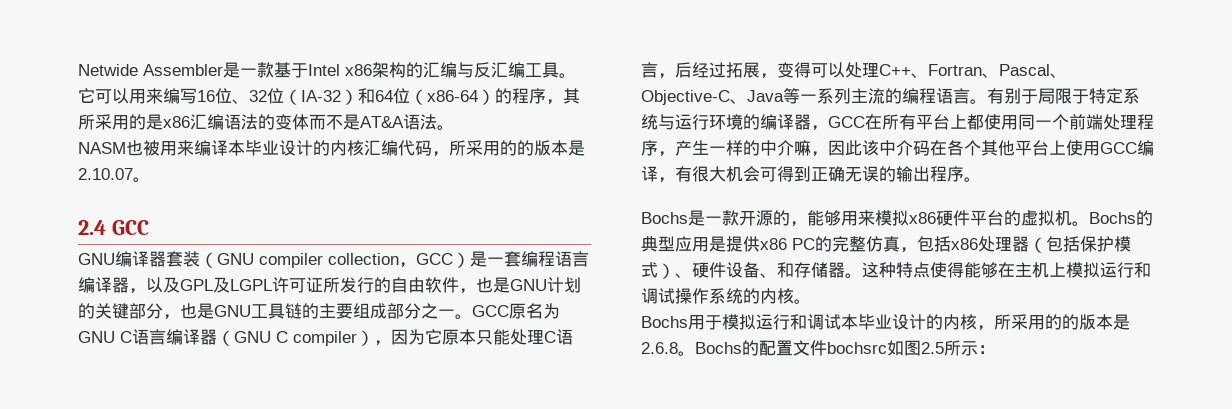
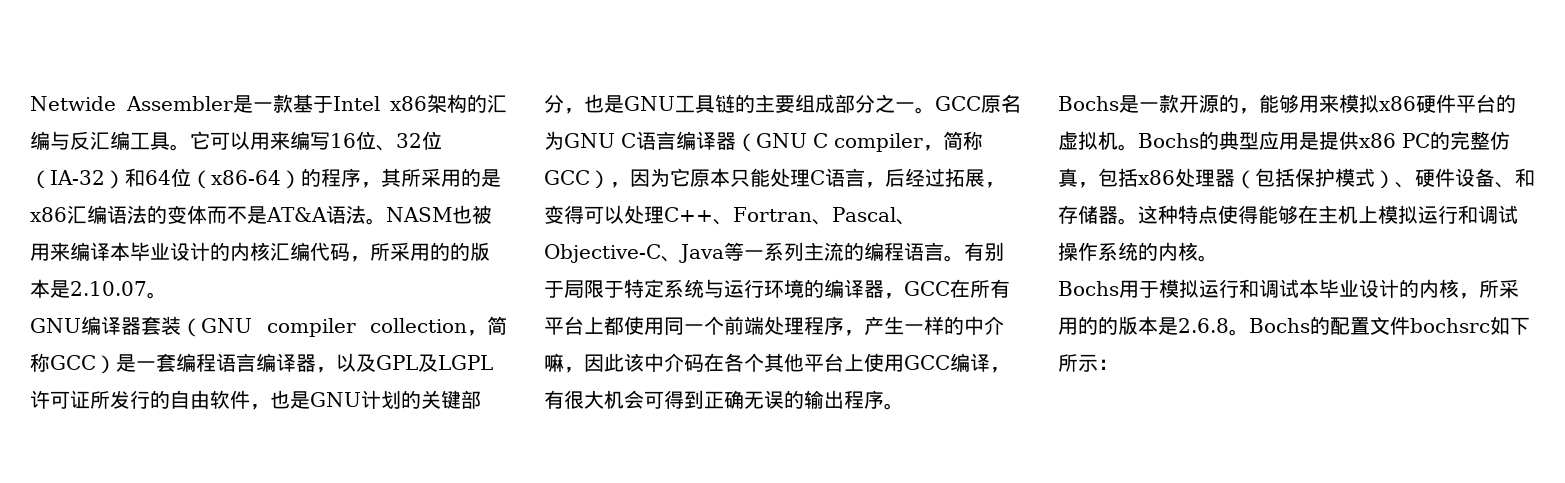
- 它可以用来编写16位、32位（IA-32）和64位（x86-64）的程序，其所采用的是x86汇编语法的变体而不是AT&A语法。
- NASM也被用来编译本毕业设计的内核汇编代码，所采用的的版本是2.10.07。
+ 它可以用来编写16位、32位（IA-32）和64位（x86-64）的程序，其所采用的是x86汇编语法的变体而不是AT&A语法。NASM也被用来编译本毕业设计的内核汇编代码，所采用的的版本是2.10.07。
- 2.4 GCC
- GNU编译器套装（GNU compiler collection，GCC）是一套编程语言编译器，以及GPL及LGPL许可证所发行的自由软件，也是GNU计划的关键部分，也是GNU工具链的主要组成部分之一。
+ GNU编译器套装（GNU compiler collection，简称GCC）是一套编程语言编译器，以及GPL及LGPL许可证所发行的自由软件，也是GNU计划的关键部分，也是GNU工具链的主要组成部分之一。
- GCC原名为GNU C语言编译器（GNU C compiler），因为它原本只能处理C语言，后经过拓展，变得可以处理C++、Fortran、Pascal、Objective-C、Java等一系列主流的编程语言。
+ GCC原名为GNU C语言编译器（GNU C compiler，简称GCC），因为它原本只能处理C语言，后经过拓展，变得可以处理C++、Fortran、Pascal、Objective-C、Java等一系列主流的编程语言。
- Bochs的配置文件bochsrc如图2.5所示：
+ Bochs的配置文件bochsrc如下所示：

